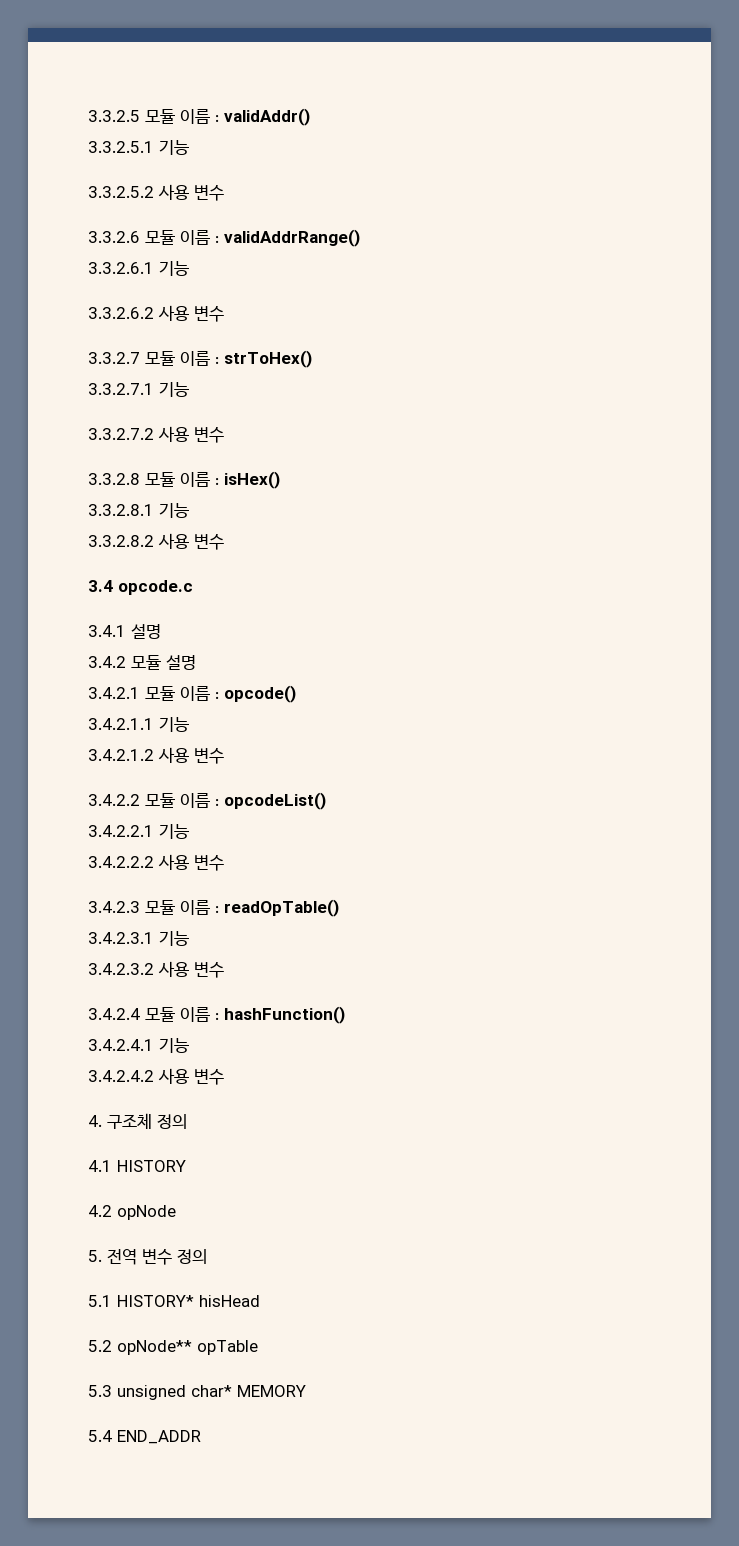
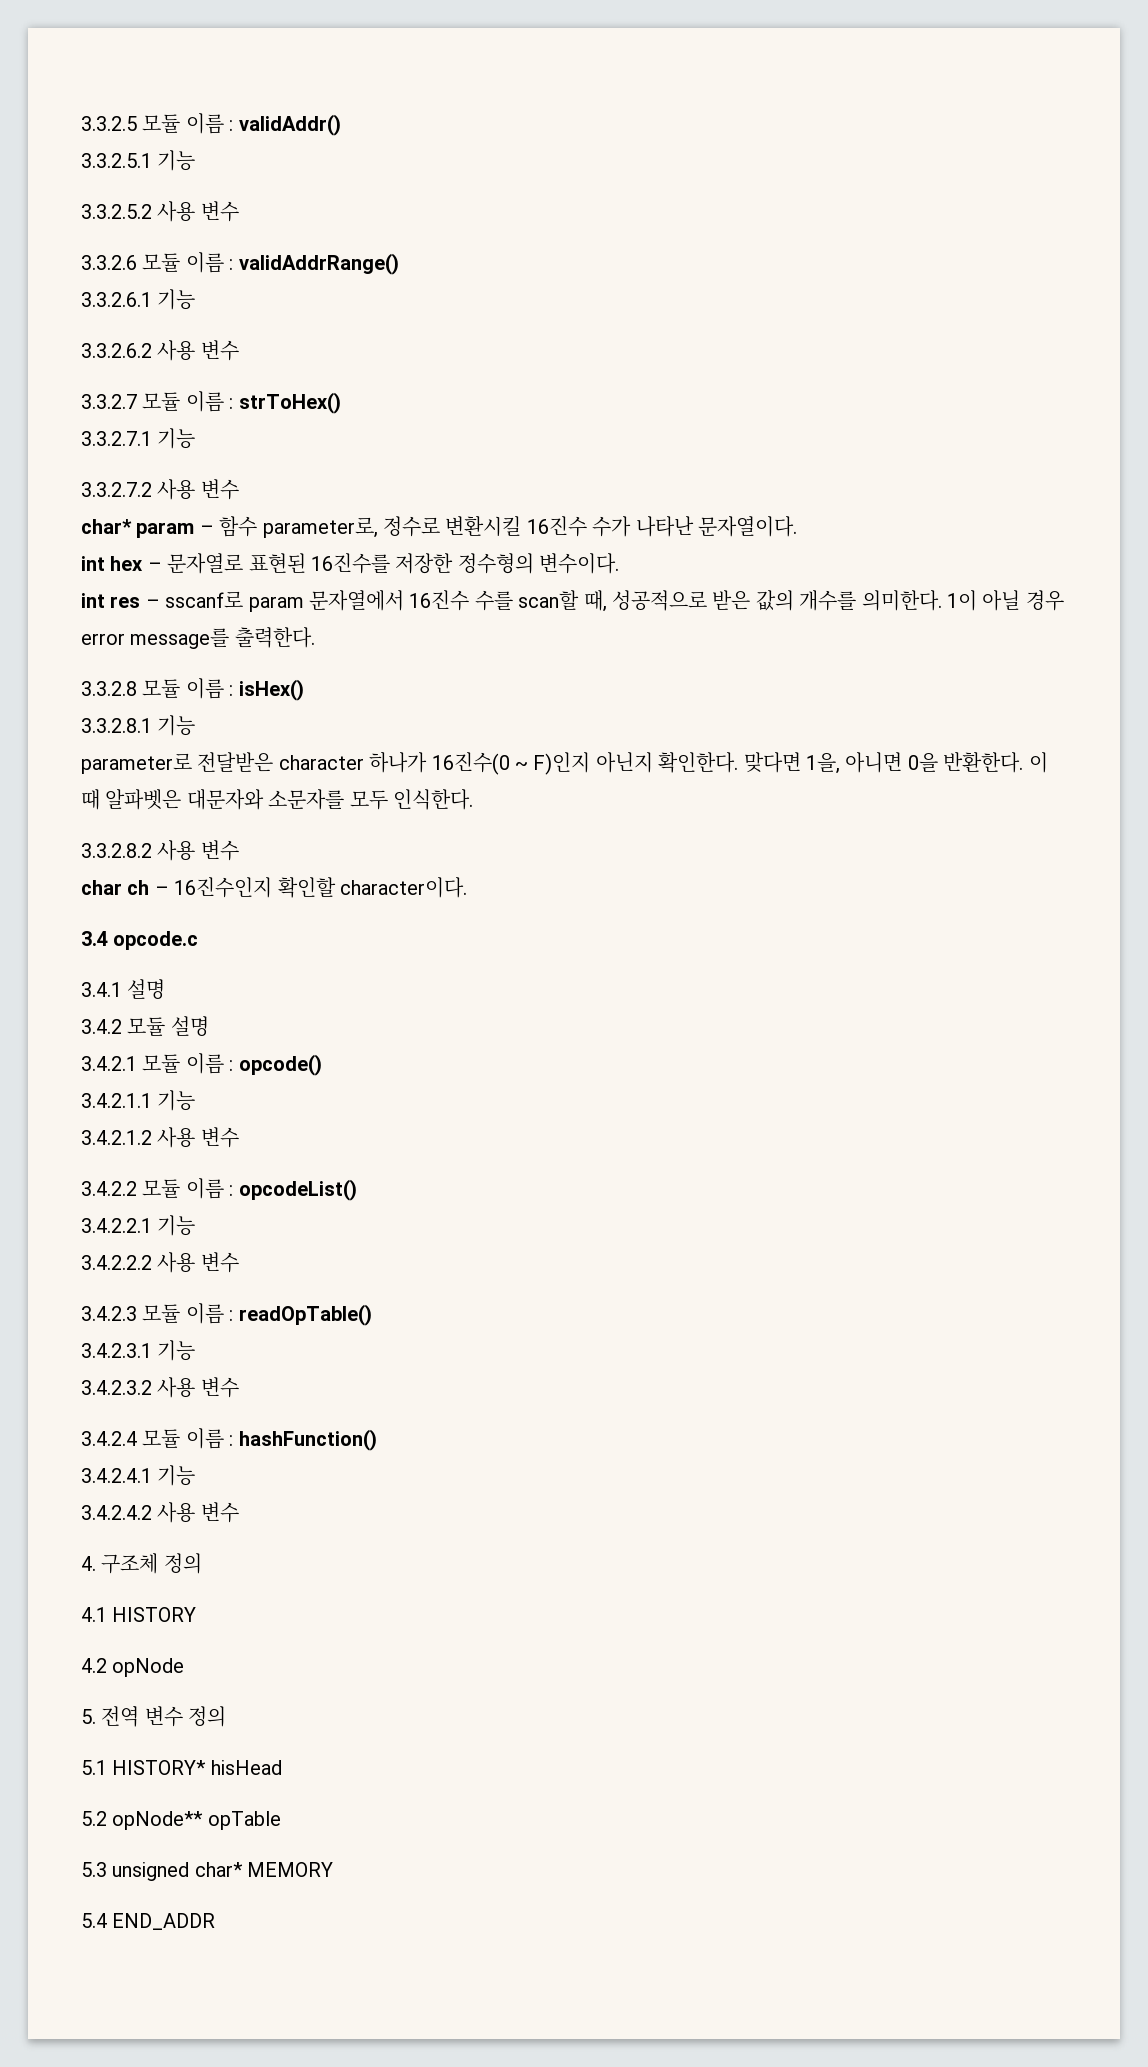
+ char* param – 함수 parameter로, 정수로 변환시킬 16진수 수가 나타난 문자열이다.
+ int hex – 문자열로 표현된 16진수를 저장한 정수형의 변수이다.
+ int res – sscanf로 param 문자열에서 16진수 수를 scan할 때, 성공적으로 받은 값의 개수를 의미한다. 1이 아닐 경우 error message를 출력한다.
+ parameter로 전달받은 character 하나가 16진수(0 ~ F)인지 아닌지 확인한다. 맞다면 1을, 아니면 0을 반환한다. 이 때 알파벳은 대문자와 소문자를 모두 인식한다.
  3.3.2.8.2 사용 변수
+ char ch – 16진수인지 확인할 character이다.

